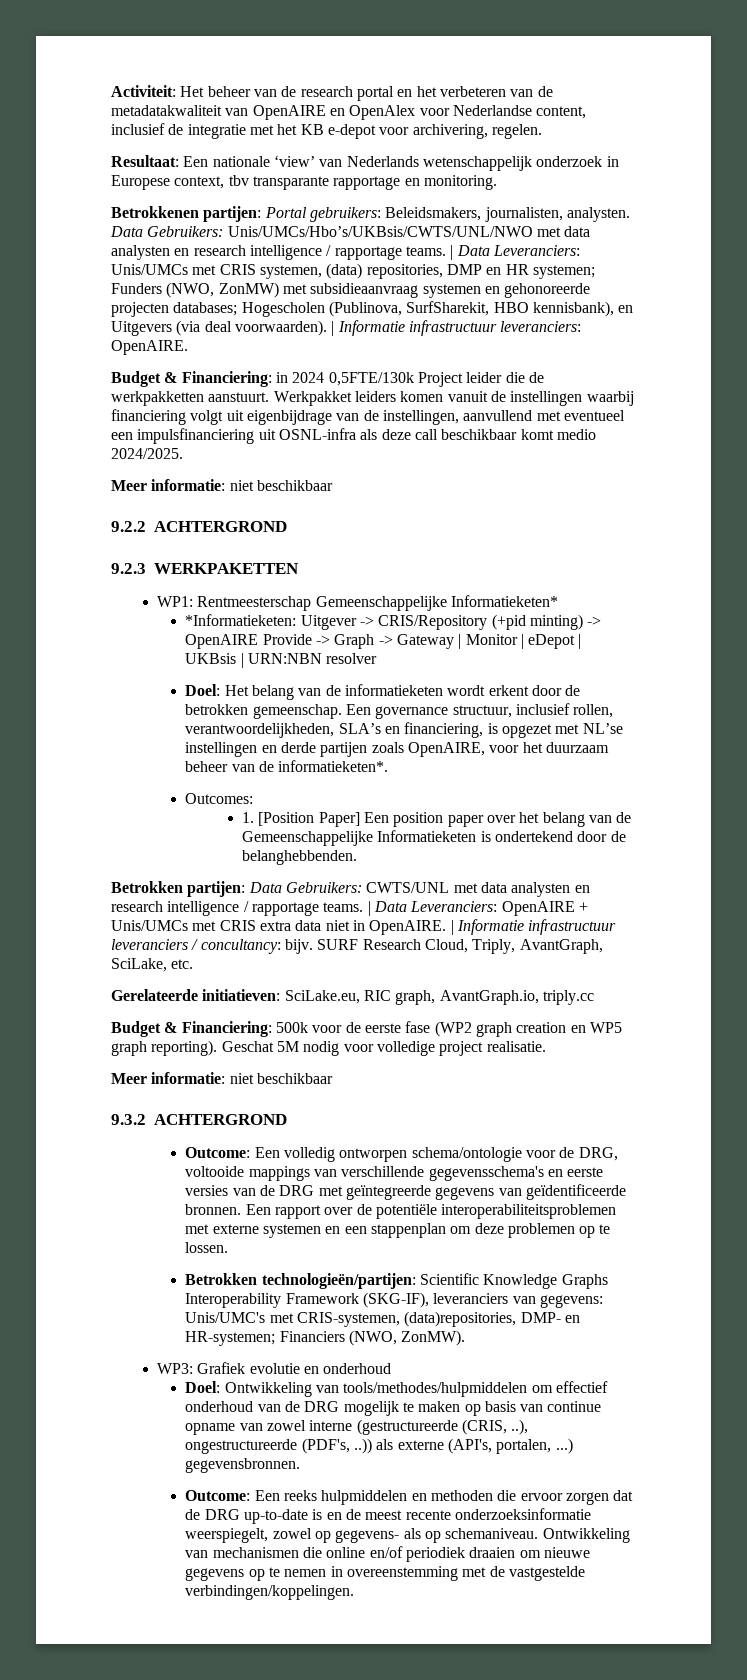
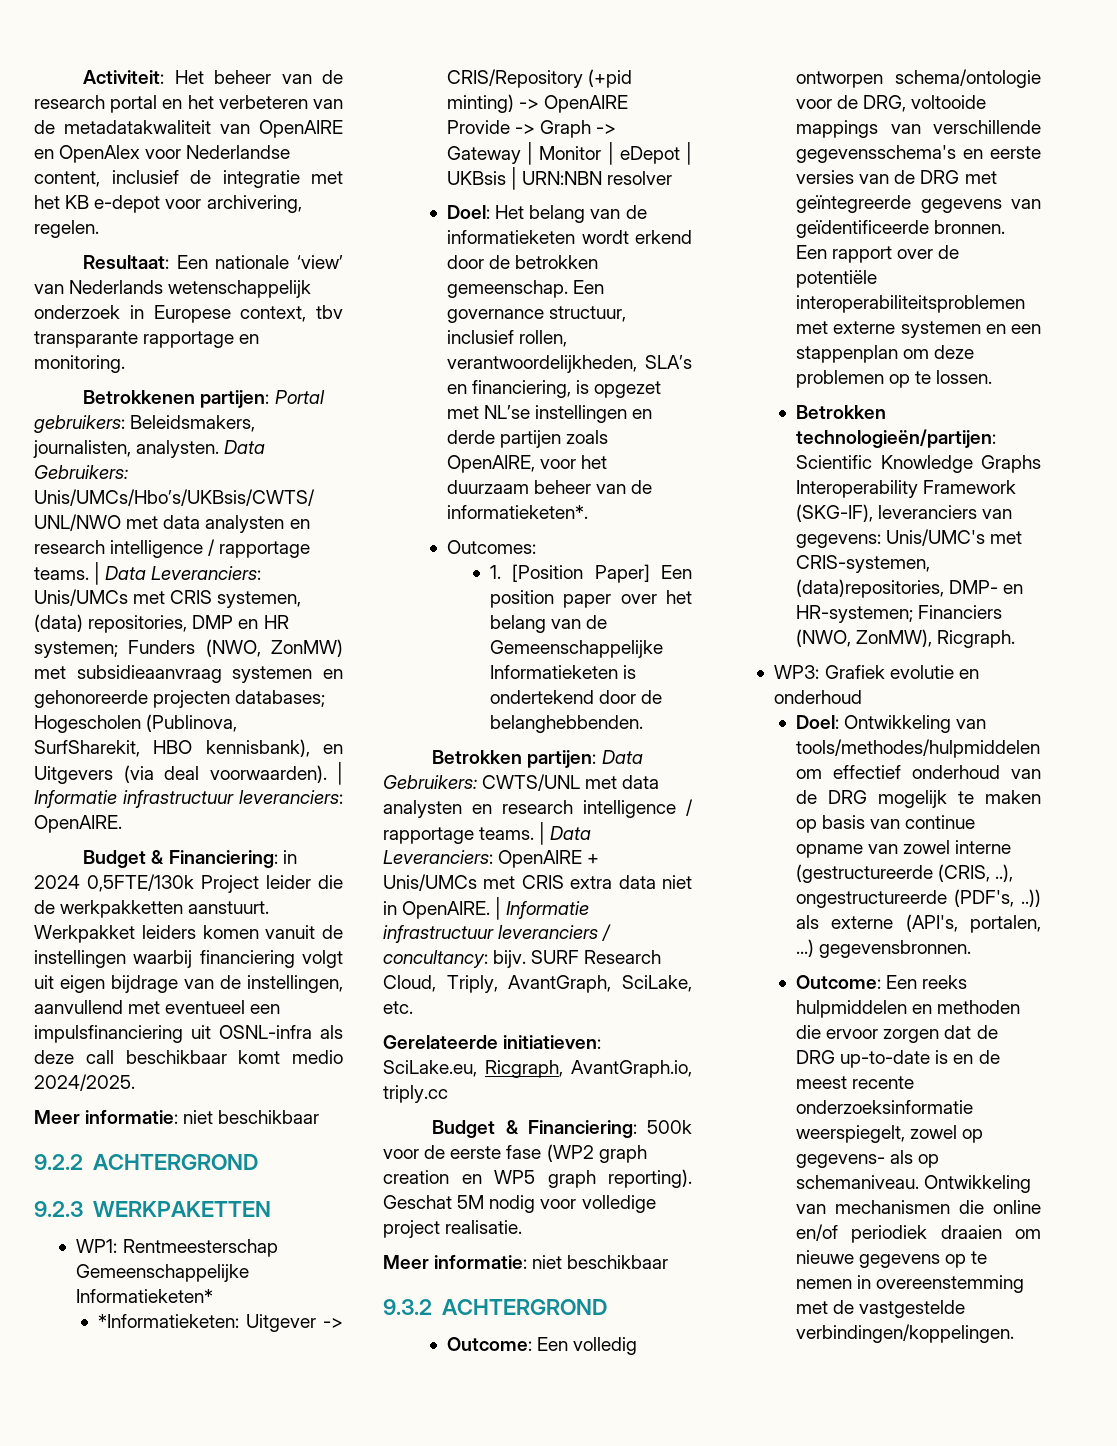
- Werkpakket leiders komen vanuit de instellingen waarbij financiering volgt uit eigenbijdrage van de instellingen, aanvullend met eventueel een impulsfinanciering uit OSNL-infra als deze call beschikbaar komt medio 2024/2025.
+ Werkpakket leiders komen vanuit de instellingen waarbij financiering volgt uit eigen bijdrage van de instellingen, aanvullend met eventueel een impulsfinanciering uit OSNL-infra als deze call beschikbaar komt medio 2024/2025.
- Doel: Het belang van de informatieketen wordt erkent door de betrokken gemeenschap.
+ Doel: Het belang van de informatieketen wordt erkend door de betrokken gemeenschap.
- Gerelateerde initiatieven: SciLake.eu, RIC graph, AvantGraph.io, triply.cc
+ Gerelateerde initiatieven: SciLake.eu, Ricgraph, AvantGraph.io, triply.cc
- Betrokken technologieën/partijen: Scientific Knowledge Graphs Interoperability Framework (SKG-IF), leveranciers van gegevens: Unis/UMC's met CRIS-systemen, (data)repositories, DMP- en HR-systemen; Financiers (NWO, ZonMW).
+ Betrokken technologieën/partijen: Scientific Knowledge Graphs Interoperability Framework (SKG-IF), leveranciers van gegevens: Unis/UMC's met CRIS-systemen, (data)repositories, DMP- en HR-systemen; Financiers (NWO, ZonMW), Ricgraph.

